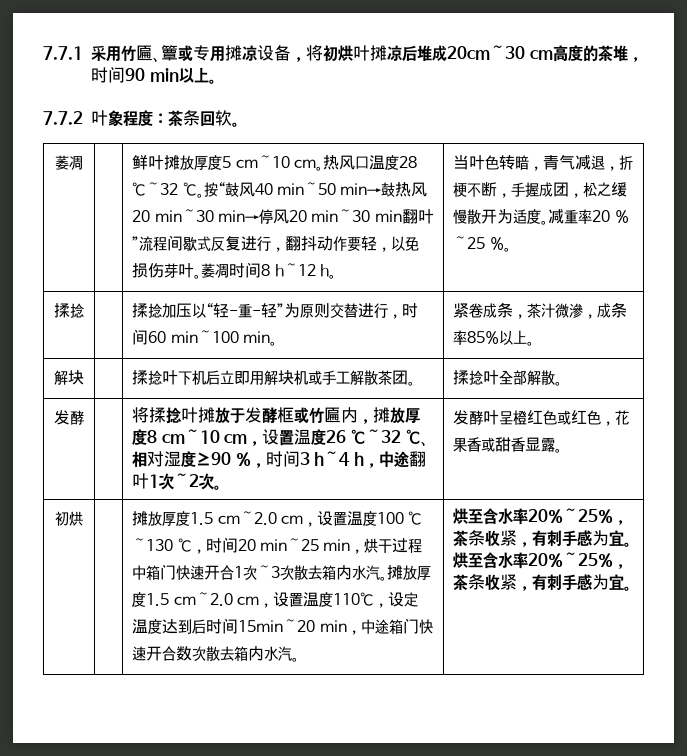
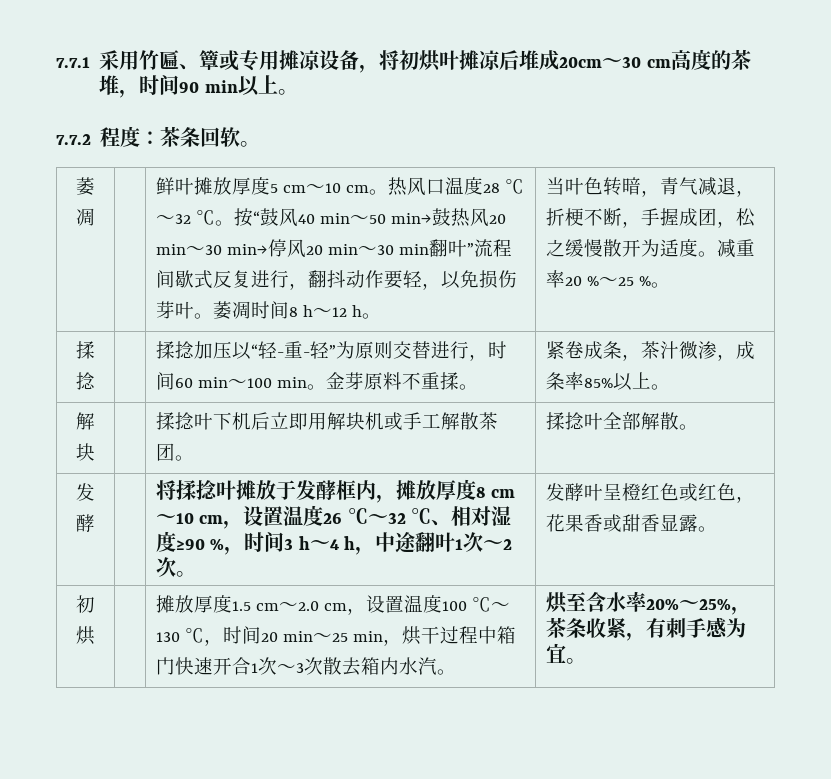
- 7.7.2叶象程度：茶条回软。
+ 7.7.2程度：茶条回软。
- 揉捻 | | 揉捻加压以“轻-重-轻”为原则交替进行，时间60 min～100 min。 | 紧卷成条，茶汁微渗，成条率85%以上。
+ 揉捻 | | 揉捻加压以“轻-重-轻”为原则交替进行，时间60 min～100 min。金芽原料不重揉。 | 紧卷成条，茶汁微渗，成条率85%以上。
- 将揉捻叶摊放于发酵框或竹匾内，摊放厚度8 cm～10 cm，设置温度26 ℃～32 ℃、相对湿度≥90 %，时间3 h～4 h，中途翻叶1次～2次。
+ 将揉捻叶摊放于发酵框内，摊放厚度8 cm～10 cm，设置温度26 ℃～32 ℃、相对湿度≥90 %，时间3 h～4 h，中途翻叶1次～2次。
- 摊放厚度1.5 cm～2.0 cm，设置温度110℃，设定温度达到后时间15min～20 min，中途箱门快速开合数次散去箱内水汽。
- 烘至含水率20%～25%，茶条收紧，有刺手感为宜。烘至含水率20%～25%，茶条收紧，有刺手感为宜。
+ 烘至含水率20%～25%，茶条收紧，有刺手感为宜。

